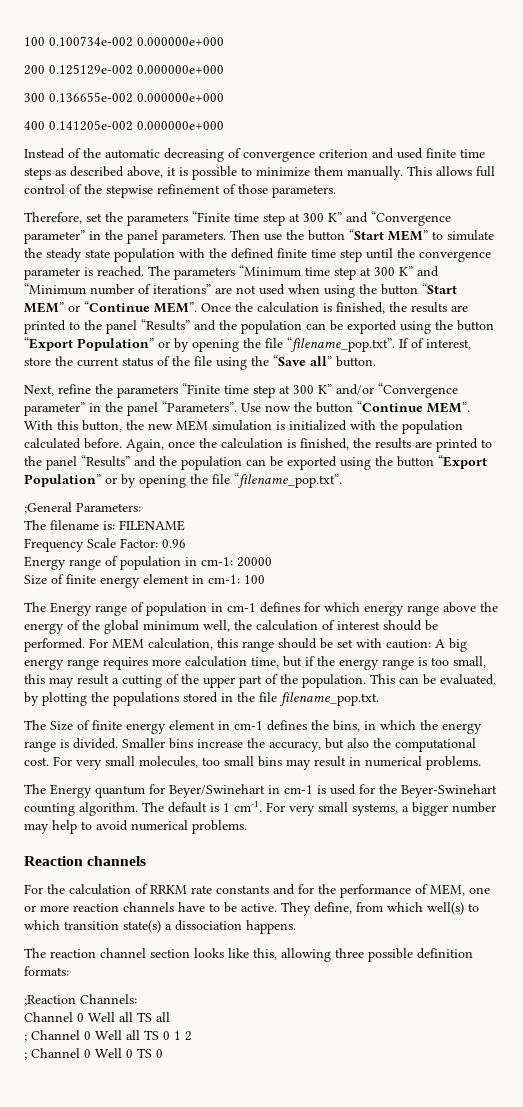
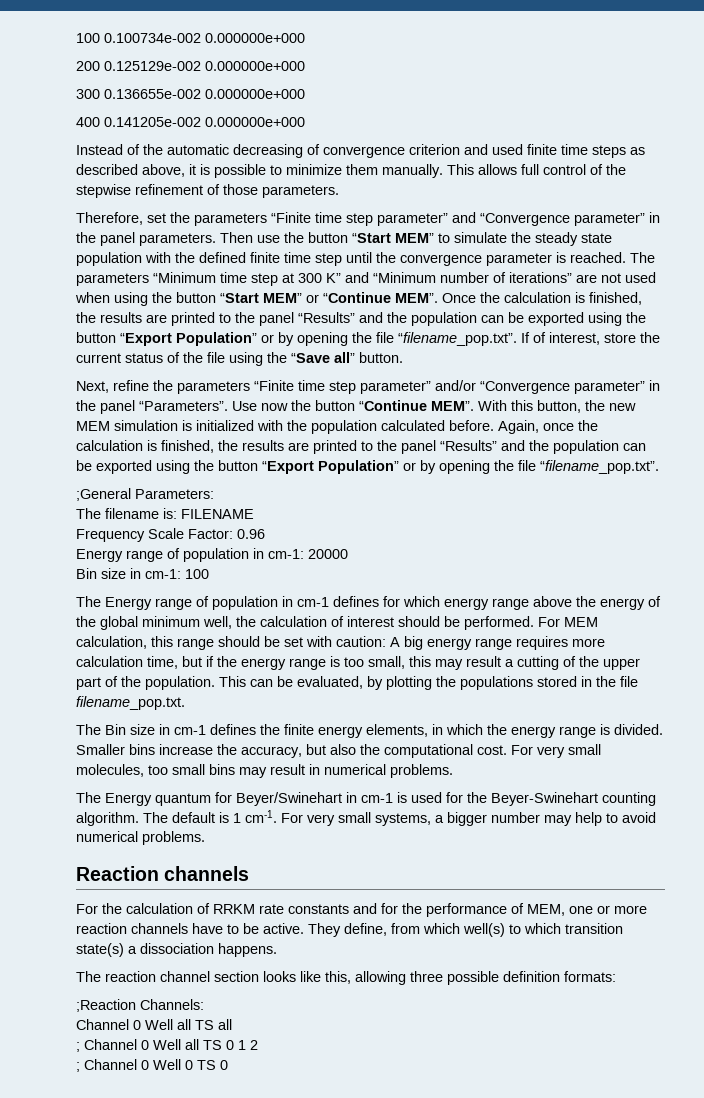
- Therefore, set the parameters “Finite time step at 300 K” and “Convergence parameter” in the panel parameters.
+ Therefore, set the parameters “Finite time step parameter” and “Convergence parameter” in the panel parameters.
- Next, refine the parameters “Finite time step at 300 K” and/or “Convergence parameter” in the panel “Parameters”.
+ Next, refine the parameters “Finite time step parameter” and/or “Convergence parameter” in the panel “Parameters”.
- Size of finite energy element in cm-1: 100
+ Bin size in cm-1: 100
- The Size of finite energy element in cm-1 defines the bins, in which the energy range is divided.
+ The Bin size in cm-1 defines the finite energy elements, in which the energy range is divided.

